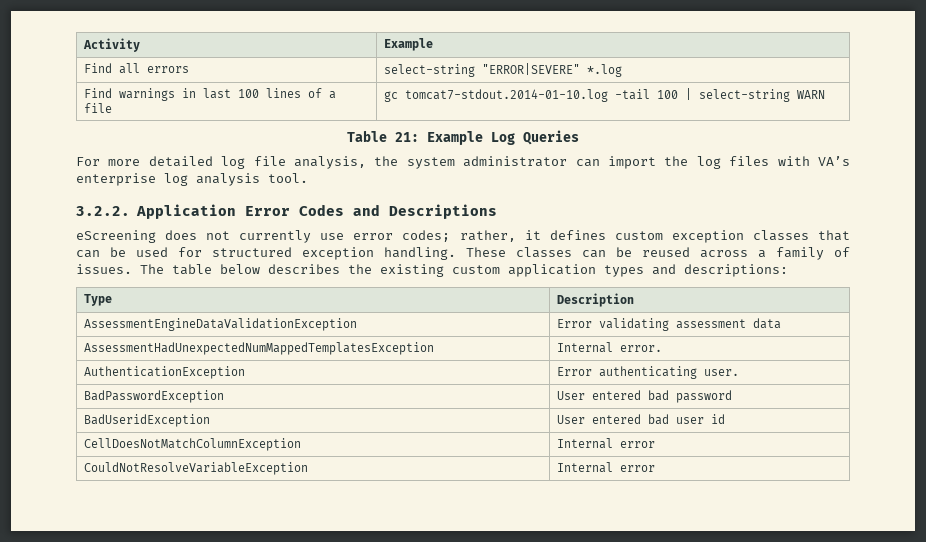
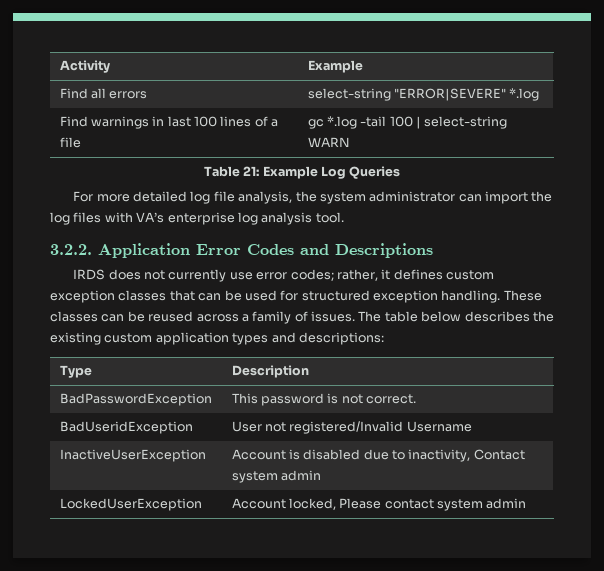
- Find warnings in last 100 lines of a file | gc tomcat7-stdout.2014-01-10.log -tail 100 | select-string WARN
+ Find warnings in last 100 lines of a file | gc *.log -tail 100 | select-string WARN
- eScreening does not currently use error codes; rather, it defines custom exception classes that can be used for structured exception handling.
+ IRDS does not currently use error codes; rather, it defines custom exception classes that can be used for structured exception handling.
- AssessmentEngineDataValidationException | Error validating assessment data
- AssessmentHadUnexpectedNumMappedTemplatesException | Internal error.
- AuthenticationException | Error authenticating user.
- BadPasswordException | User entered bad password
- BadUseridException | User entered bad user id
- CellDoesNotMatchColumnException | Internal error
- CouldNotResolveVariableException | Internal error
+ BadPasswordException | This password is not correct.
+ BadUseridException | User not registered/Invalid Username
+ InactiveUserException | Account is disabled due to inactivity, Contact system admin
+ LockedUserException | Account locked, Please contact system admin

